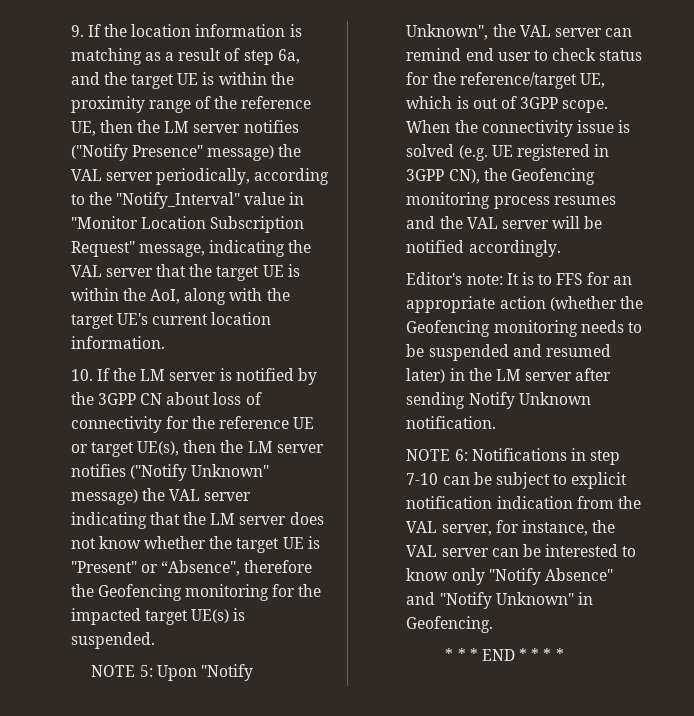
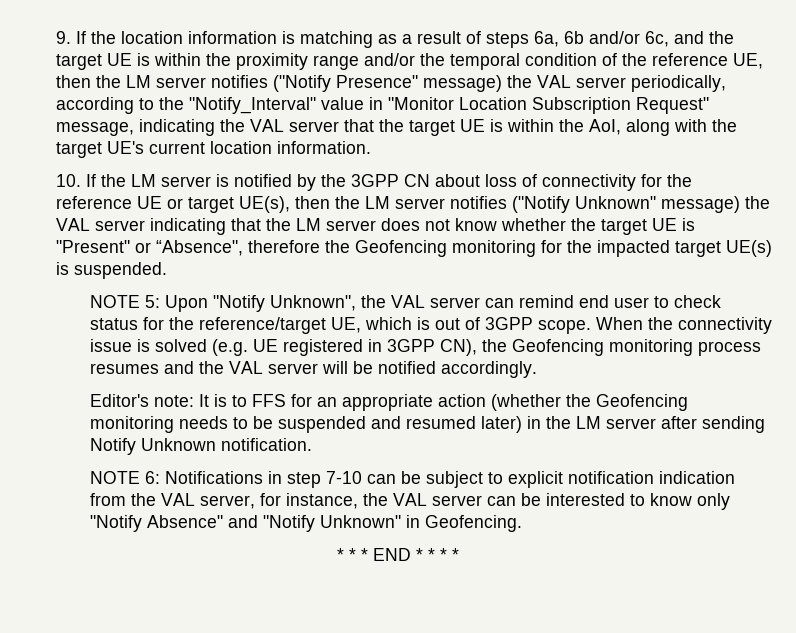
- 9. If the location information is matching as a result of step 6a, and the target UE is within the proximity range of the reference UE, then the LM server notifies ("Notify Presence" message) the VAL server periodically, according to the "Notify_Interval" value in "Monitor Location Subscription Request" message, indicating the VAL server that the target UE is within the AoI, along with the target UE's current location information.
+ 9. If the location information is matching as a result of steps 6a, 6b and/or 6c, and the target UE is within the proximity range and/or the temporal condition of the reference UE, then the LM server notifies ("Notify Presence" message) the VAL server periodically, according to the "Notify_Interval" value in "Monitor Location Subscription Request" message, indicating the VAL server that the target UE is within the AoI, along with the target UE's current location information.

